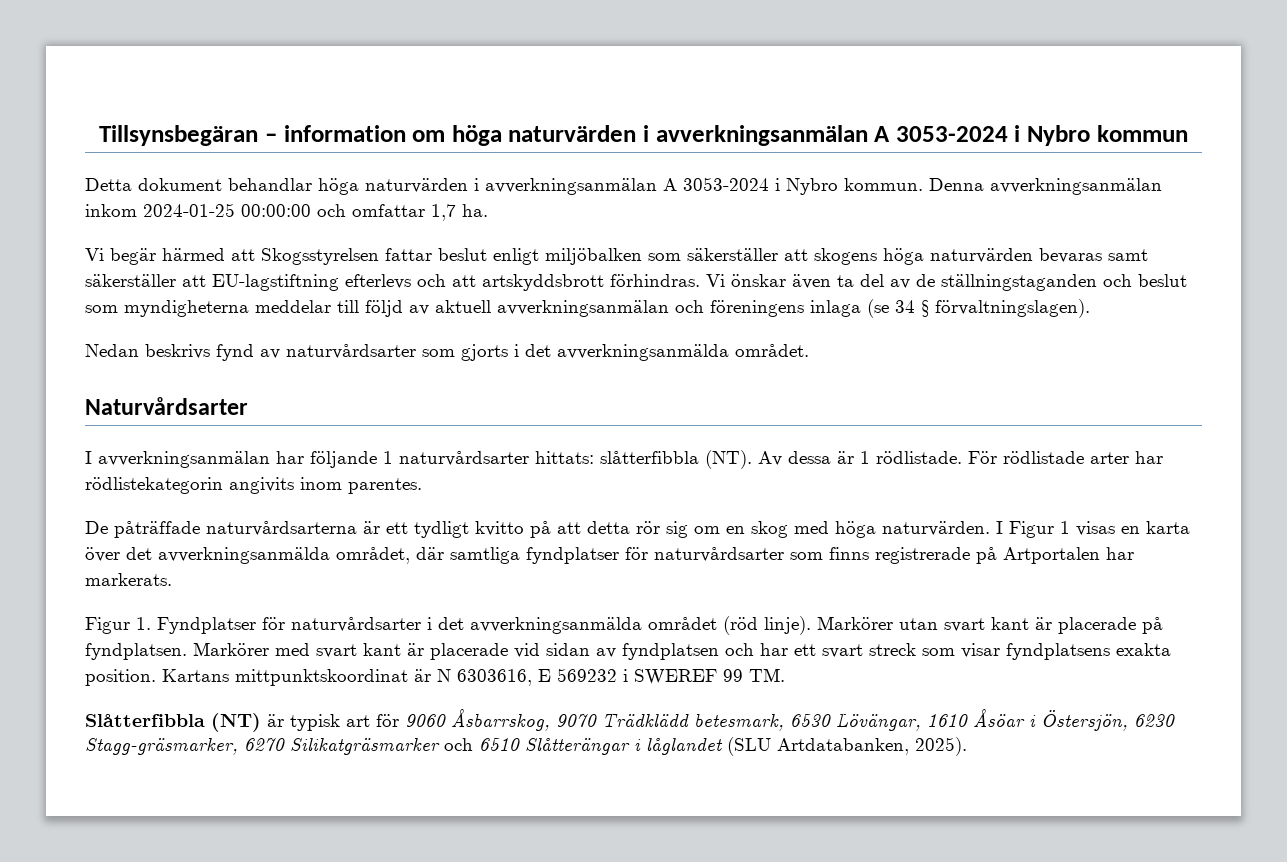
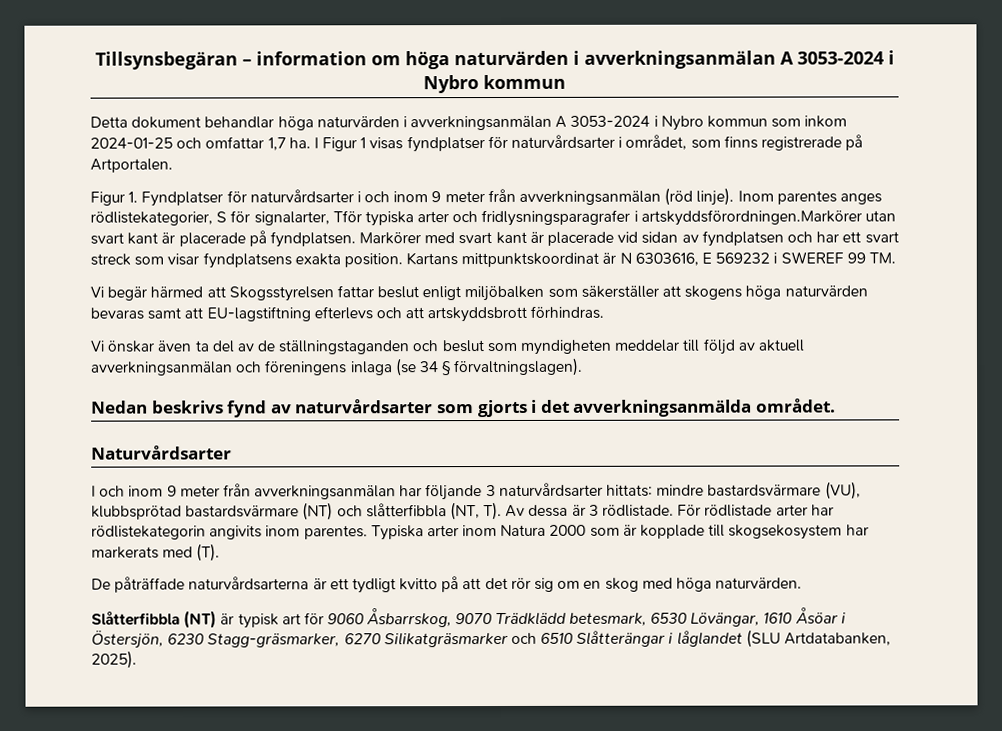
- Detta dokument behandlar höga naturvärden i avverkningsanmälan A 3053-2024 i Nybro kommun. Denna avverkningsanmälan inkom 2024-01-25 00:00:00 och omfattar 1,7 ha.
- Vi begär härmed att Skogsstyrelsen fattar beslut enligt miljöbalken som säkerställer att skogens höga naturvärden bevaras samt säkerställer att EU-lagstiftning efterlevs och att artskyddsbrott förhindras. Vi önskar även ta del av de ställningstaganden och beslut som myndigheterna meddelar till följd av aktuell avverkningsanmälan och föreningens inlaga (se 34 § förvaltningslagen).
- Nedan beskrivs fynd av naturvårdsarter som gjorts i det avverkningsanmälda området.
- Naturvårdsarter
- I avverkningsanmälan har följande 1 naturvårdsarter hittats: slåtterfibbla (NT). Av dessa är 1 rödlistade. För rödlistade arter har rödlistekategorin angivits inom parentes.
- De påträffade naturvårdsarterna är ett tydligt kvitto på att detta rör sig om en skog med höga naturvärden. I Figur 1 visas en karta över det avverkningsanmälda området, där samtliga fyndplatser för naturvårdsarter som finns registrerade på Artportalen har markerats.
+ Detta dokument behandlar höga naturvärden i avverkningsanmälan A 3053-2024 i Nybro kommun som inkom 2024-01-25 och omfattar 1,7 ha. I Figur 1 visas fyndplatser för naturvårdsarter i området, som finns registrerade på Artportalen.
- Figur 1. Fyndplatser för naturvårdsarter i det avverkningsanmälda området (röd linje). Markörer utan svart kant är placerade på fyndplatsen.
+ Figur 1. Fyndplatser för naturvårdsarter i och inom 9 meter från avverkningsanmälan (röd linje). Inom parentes anges rödlistekategorier, S för signalarter, Tför typiska arter och fridlysningsparagrafer i artskyddsförordningen.Markörer utan svart kant är placerade på fyndplatsen.
+ Vi begär härmed att Skogsstyrelsen fattar beslut enligt miljöbalken som säkerställer att skogens höga naturvärden bevaras samt att EU-lagstiftning efterlevs och att artskyddsbrott förhindras.
+ Vi önskar även ta del av de ställningstaganden och beslut som myndigheten meddelar till följd av aktuell avverkningsanmälan och föreningens inlaga (se 34 § förvaltningslagen).
+ Nedan beskrivs fynd av naturvårdsarter som gjorts i det avverkningsanmälda området.
+ Naturvårdsarter
+ I och inom 9 meter från avverkningsanmälan har följande 3 naturvårdsarter hittats: mindre bastardsvärmare (VU), klubbsprötad bastardsvärmare (NT) och slåtterfibbla (NT, T). Av dessa är 3 rödlistade. För rödlistade arter har rödlistekategorin angivits inom parentes. Typiska arter inom Natura 2000 som är kopplade till skogsekosystem har markerats med (T).
+ De påträffade naturvårdsarterna är ett tydligt kvitto på att det rör sig om en skog med höga naturvärden.

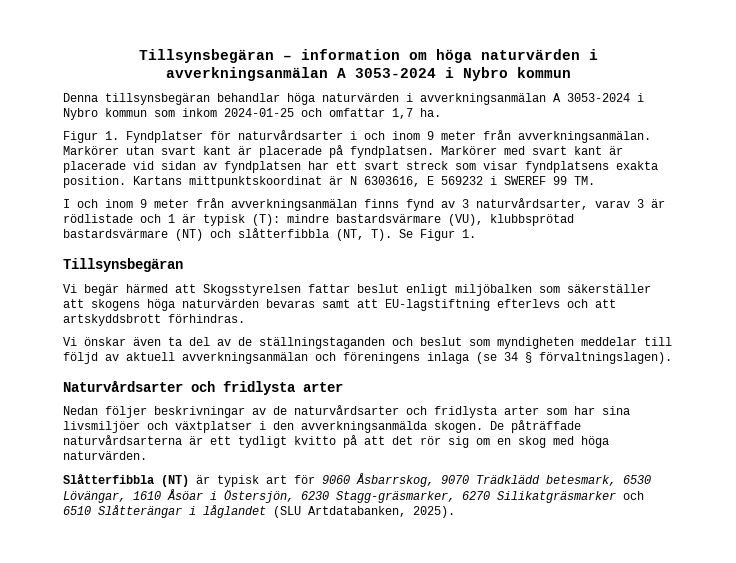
- Detta dokument behandlar höga naturvärden i avverkningsanmälan A 3053-2024 i Nybro kommun som inkom 2024-01-25 och omfattar 1,7 ha. I Figur 1 visas fyndplatser för naturvårdsarter i området, som finns registrerade på Artportalen.
+ Denna tillsynsbegäran behandlar höga naturvärden i avverkningsanmälan A 3053-2024 i Nybro kommun som inkom 2024-01-25 och omfattar 1,7 ha.
- Figur 1. Fyndplatser för naturvårdsarter i och inom 9 meter från avverkningsanmälan (röd linje). Inom parentes anges rödlistekategorier, S för signalarter, Tför typiska arter och fridlysningsparagrafer i artskyddsförordningen.Markörer utan svart kant är placerade på fyndplatsen.
+ Figur 1. Fyndplatser för naturvårdsarter i och inom 9 meter från avverkningsanmälan. Markörer utan svart kant är placerade på fyndplatsen.
- Markörer med svart kant är placerade vid sidan av fyndplatsen och har ett svart streck som visar fyndplatsens exakta position.
+ Markörer med svart kant är placerade vid sidan av fyndplatsen har ett svart streck som visar fyndplatsens exakta position.
+ I och inom 9 meter från avverkningsanmälan finns fynd av 3 naturvårdsarter, varav 3 är rödlistade och 1 är typisk (T): mindre bastardsvärmare (VU), klubbsprötad bastardsvärmare (NT) och slåtterfibbla (NT, T). Se Figur 1.
+ Tillsynsbegäran
- Nedan beskrivs fynd av naturvårdsarter som gjorts i det avverkningsanmälda området.
- Naturvårdsarter
- I och inom 9 meter från avverkningsanmälan har följande 3 naturvårdsarter hittats: mindre bastardsvärmare (VU), klubbsprötad bastardsvärmare (NT) och slåtterfibbla (NT, T). Av dessa är 3 rödlistade. För rödlistade arter har rödlistekategorin angivits inom parentes. Typiska arter inom Natura 2000 som är kopplade till skogsekosystem har markerats med (T).
- De påträffade naturvårdsarterna är ett tydligt kvitto på att det rör sig om en skog med höga naturvärden.
+ Naturvårdsarter och fridlysta arter
+ Nedan följer beskrivningar av de naturvårdsarter och fridlysta arter som har sina livsmiljöer och växtplatser i den avverkningsanmälda skogen. De påträffade naturvårdsarterna är ett tydligt kvitto på att det rör sig om en skog med höga naturvärden.

